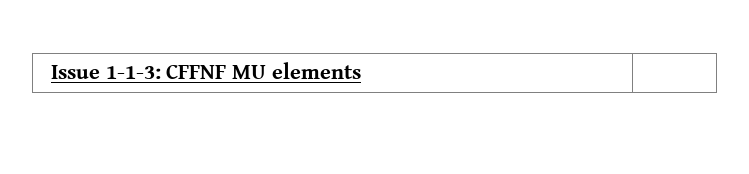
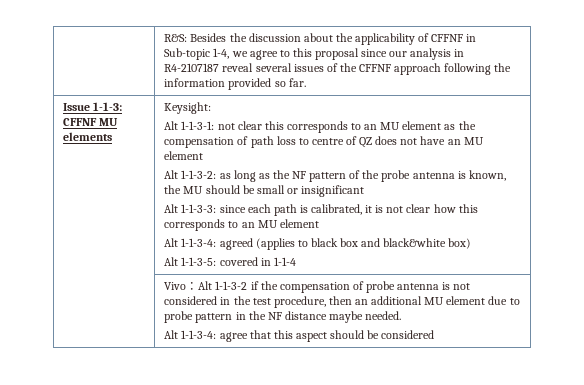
+ | R&S: Besides the discussion about the applicability of CFFNF in Sub-topic 1-4, we agree to this proposal since our analysis in R4-2107187 reveal several issues of the CFFNF approach following the information provided so far.
+ Keysight:
+ Alt 1-1-3-1: not clear this corresponds to an MU element as the compensation of path loss to centre of QZ does not have an MU element
+ Alt 1-1-3-2: as long as the NF pattern of the probe antenna is known, the MU should be small or insignificant
+ Alt 1-1-3-3: since each path is calibrated, it is not clear how this corresponds to an MU element
+ Alt 1-1-3-4: agreed (applies to black box and black&white box)
+ Alt 1-1-3-5: covered in 1-1-4
+ | Vivo：Alt 1-1-3-2 if the compensation of probe antenna is not considered in the test procedure, then an additional MU element due to probe pattern in the NF distance maybe needed.
+ Alt 1-1-3-4: agree that this aspect should be considered

